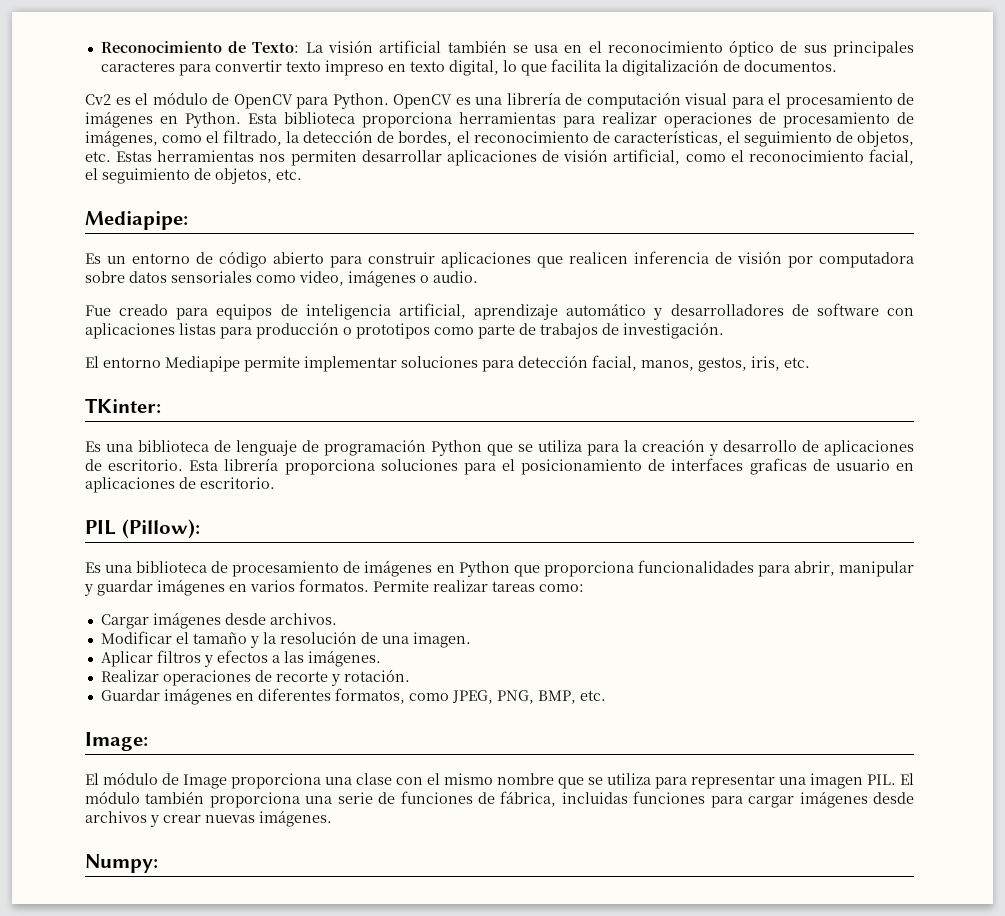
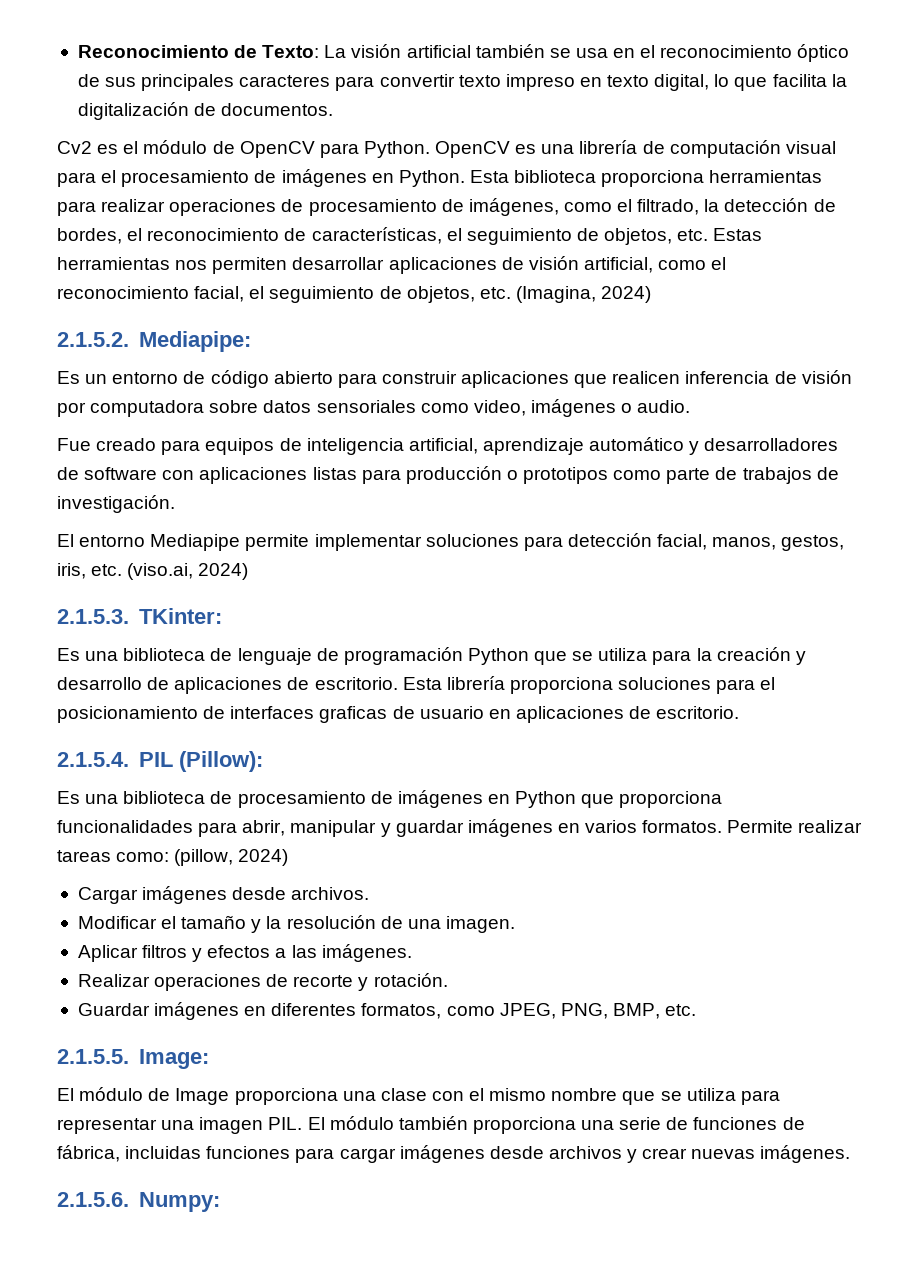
- Esta biblioteca proporciona herramientas para realizar operaciones de procesamiento de imágenes, como el filtrado, la detección de bordes, el reconocimiento de características, el seguimiento de objetos, etc. Estas herramientas nos permiten desarrollar aplicaciones de visión artificial, como el reconocimiento facial, el seguimiento de objetos, etc.
- Mediapipe:
+ Esta biblioteca proporciona herramientas para realizar operaciones de procesamiento de imágenes, como el filtrado, la detección de bordes, el reconocimiento de características, el seguimiento de objetos, etc. Estas herramientas nos permiten desarrollar aplicaciones de visión artificial, como el reconocimiento facial, el seguimiento de objetos, etc. (Imagina, 2024)
+ 2.1.5.2. Mediapipe:
- El entorno Mediapipe permite implementar soluciones para detección facial, manos, gestos, iris, etc.
- TKinter:
+ El entorno Mediapipe permite implementar soluciones para detección facial, manos, gestos, iris, etc. (viso.ai, 2024)
+ 2.1.5.3. TKinter:
- PIL (Pillow):
+ 2.1.5.4. PIL (Pillow):
- Permite realizar tareas como:
+ Permite realizar tareas como: (pillow, 2024)
- Image:
+ 2.1.5.5. Image:
- Numpy:
+ 2.1.5.6. Numpy:

